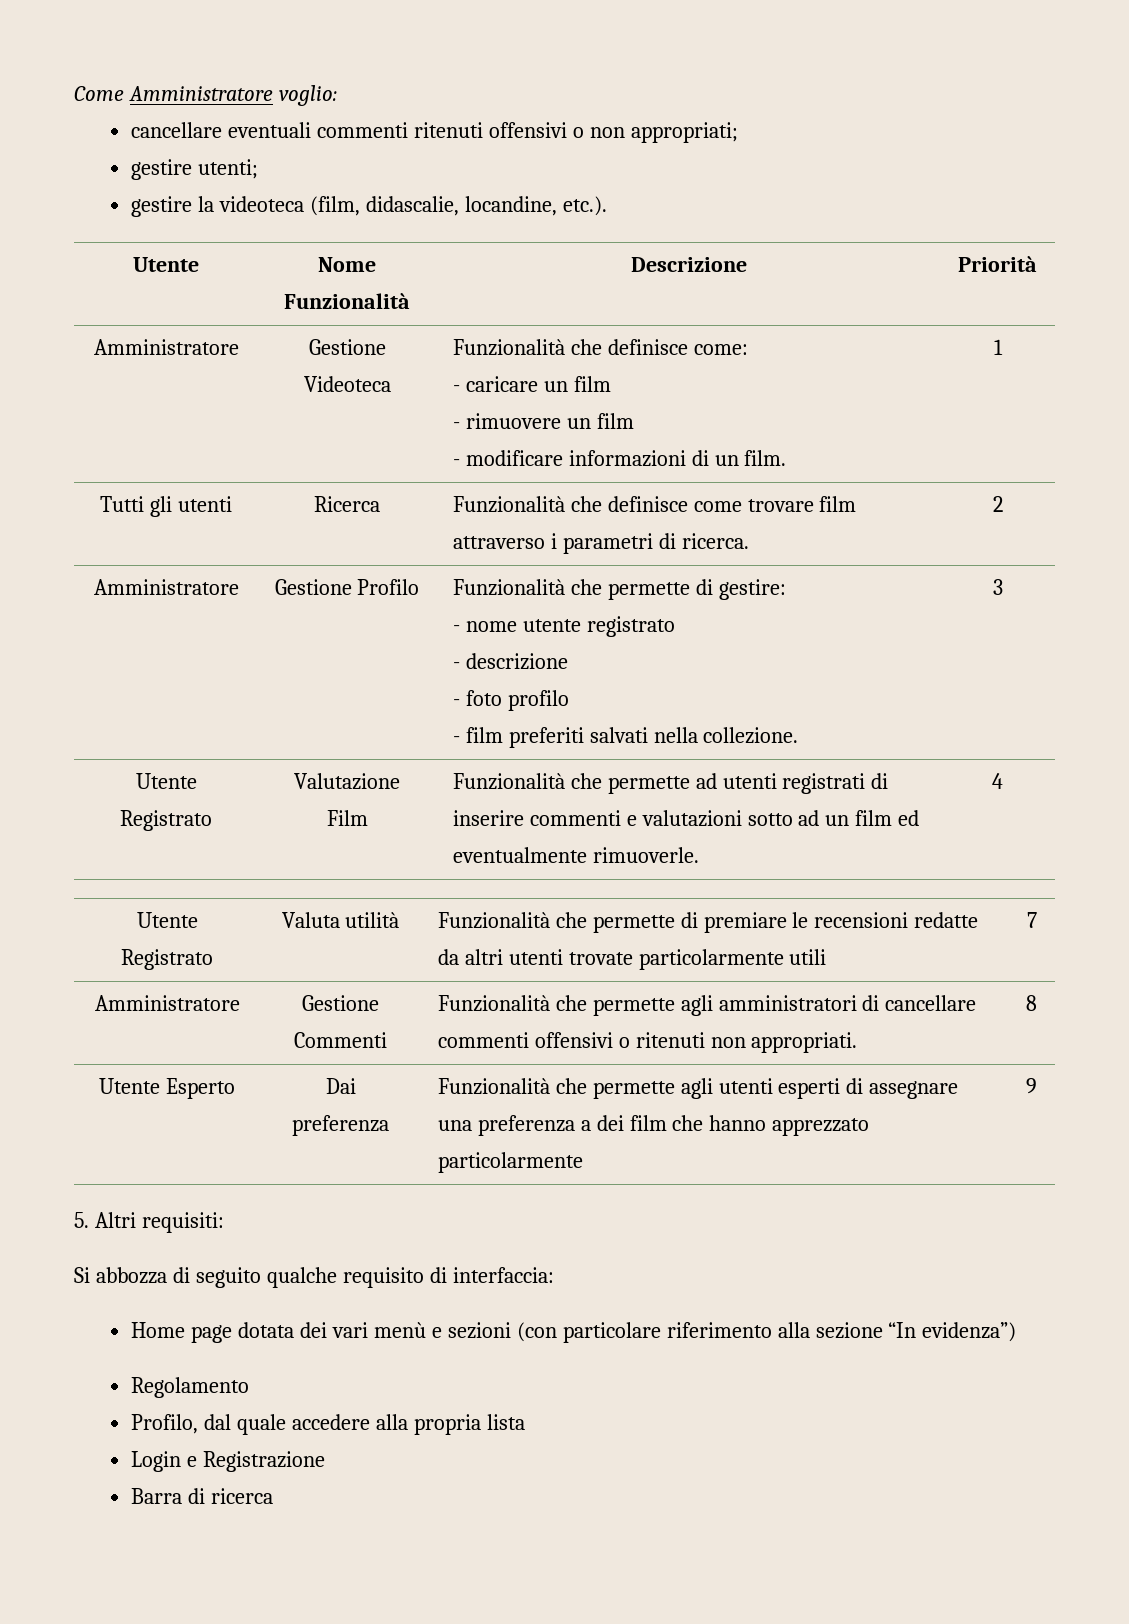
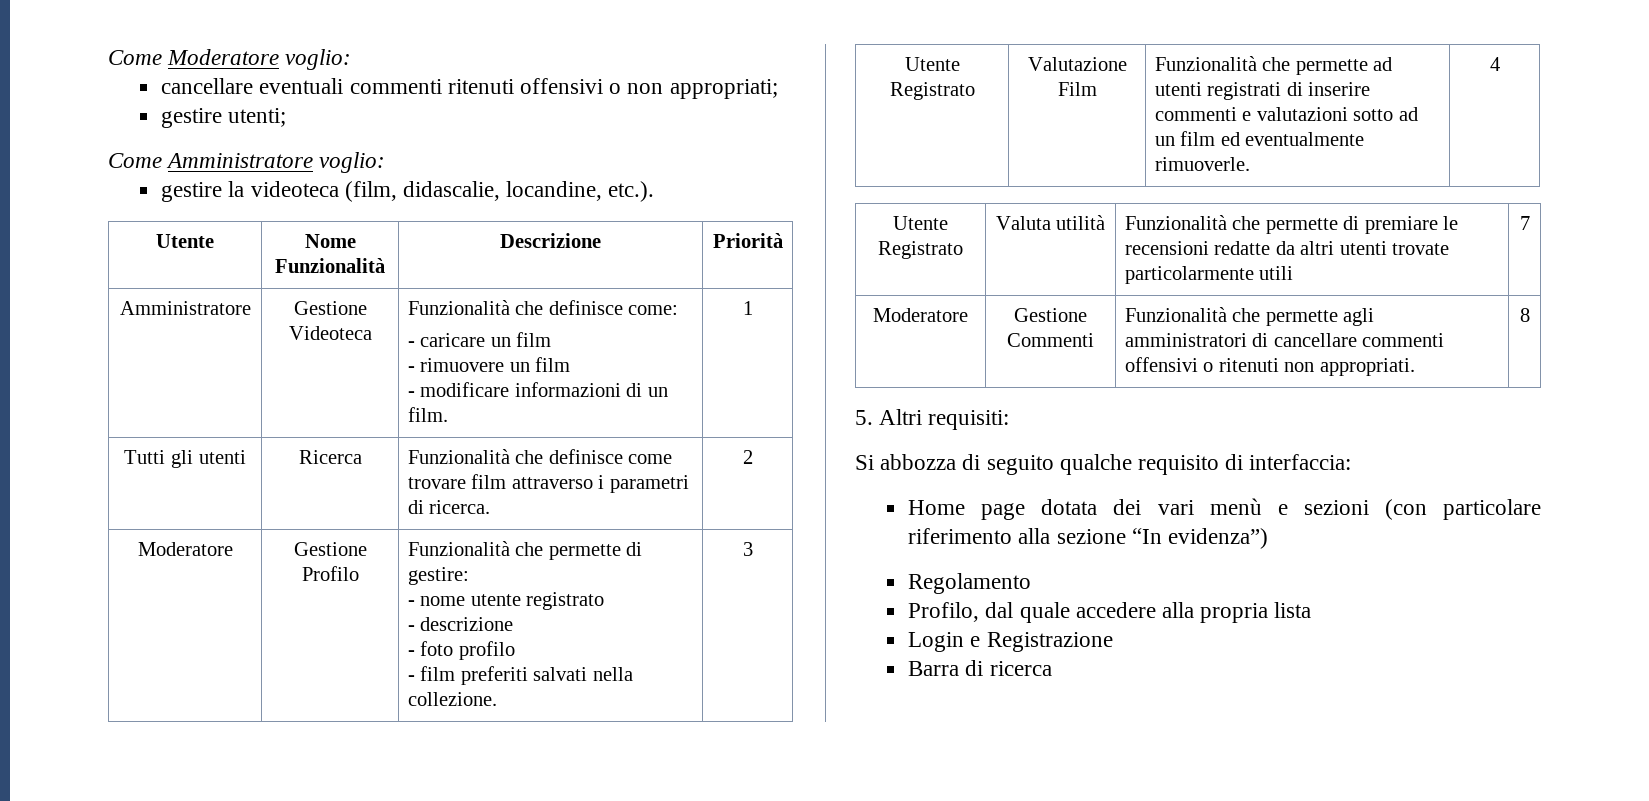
- Come Amministratore voglio:
+ Come Moderatore voglio:
+ Come Amministratore voglio:
- Amministratore | Gestione Profilo | Funzionalità che permette di gestire:
+ Moderatore | Gestione Profilo | Funzionalità che permette di gestire:
- Amministratore | Gestione Commenti | Funzionalità che permette agli amministratori di cancellare commenti offensivi o ritenuti non appropriati. | 8
+ Moderatore | Gestione Commenti | Funzionalità che permette agli amministratori di cancellare commenti offensivi o ritenuti non appropriati. | 8
- Utente Esperto | Dai preferenza | Funzionalità che permette agli utenti esperti di assegnare una preferenza a dei film che hanno apprezzato particolarmente | 9

